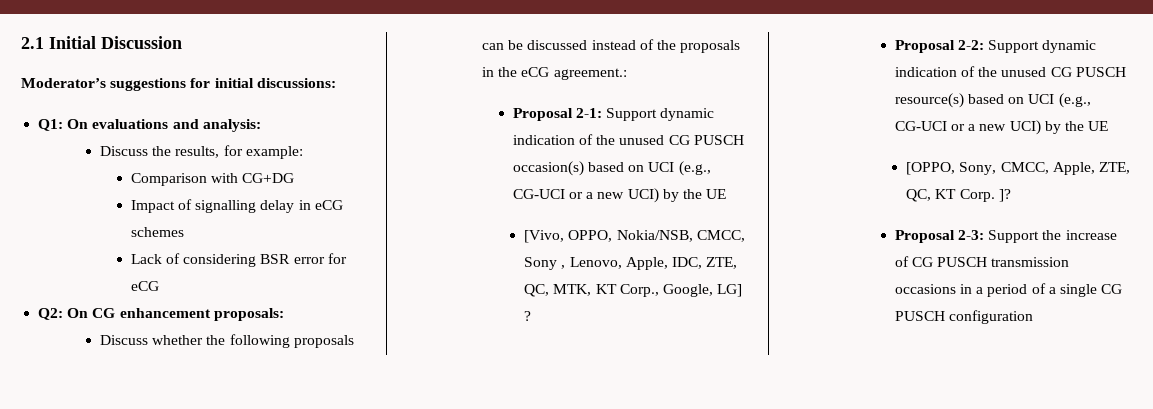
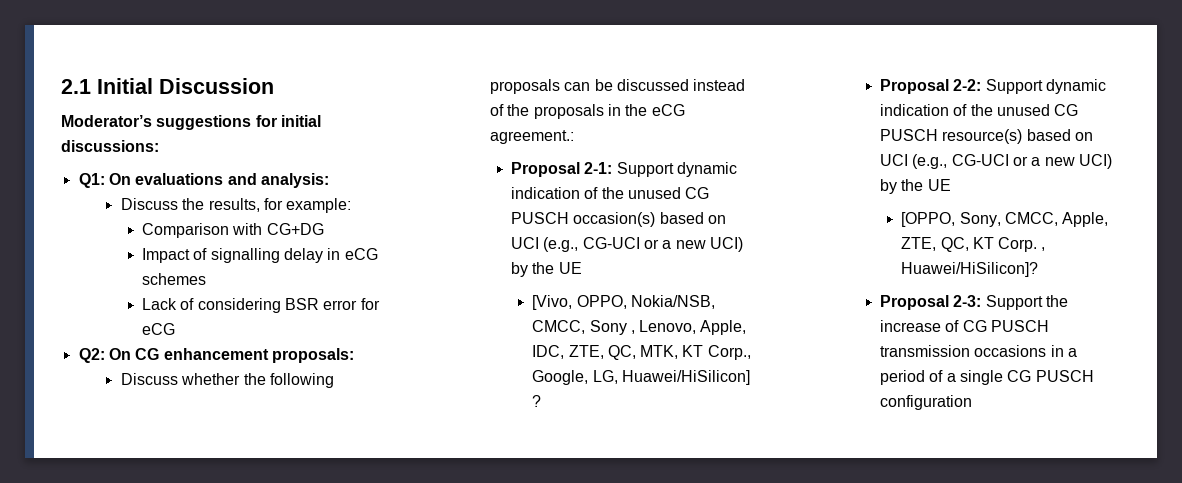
- [Vivo, OPPO, Nokia/NSB, CMCC, Sony , Lenovo, Apple, IDC, ZTE, QC, MTK, KT Corp., Google, LG] ?
+ [Vivo, OPPO, Nokia/NSB, CMCC, Sony , Lenovo, Apple, IDC, ZTE, QC, MTK, KT Corp., Google, LG, Huawei/HiSilicon] ?
- [OPPO, Sony, CMCC, Apple, ZTE, QC, KT Corp. ]?
+ [OPPO, Sony, CMCC, Apple, ZTE, QC, KT Corp. , Huawei/HiSilicon]?

